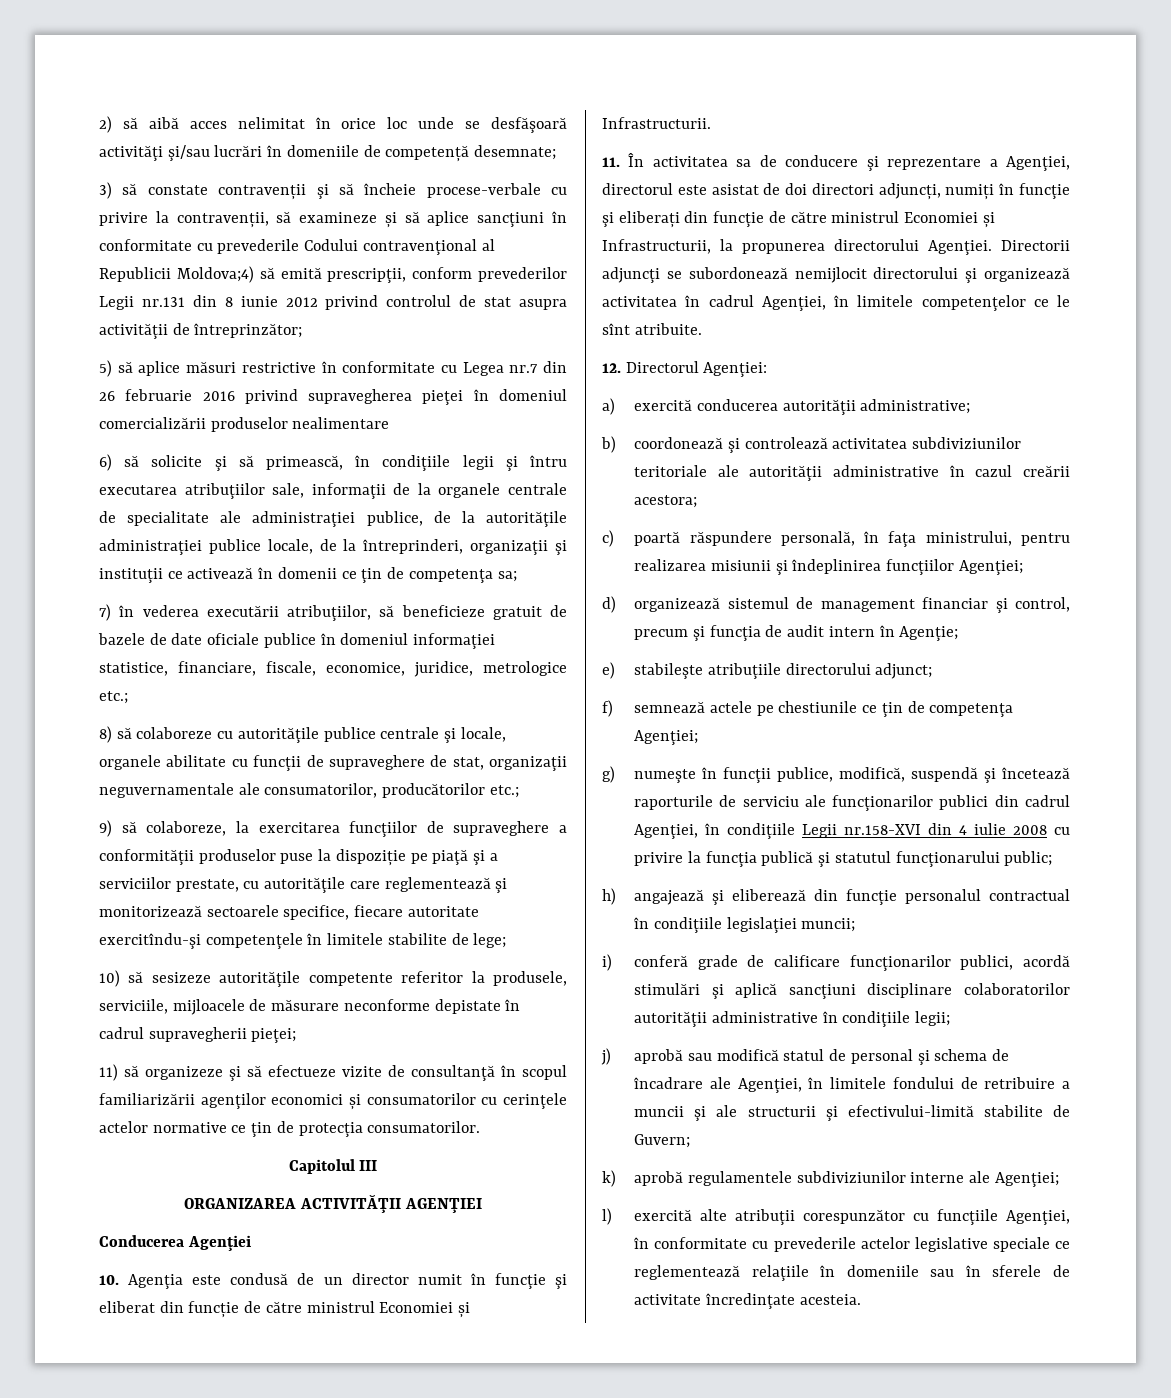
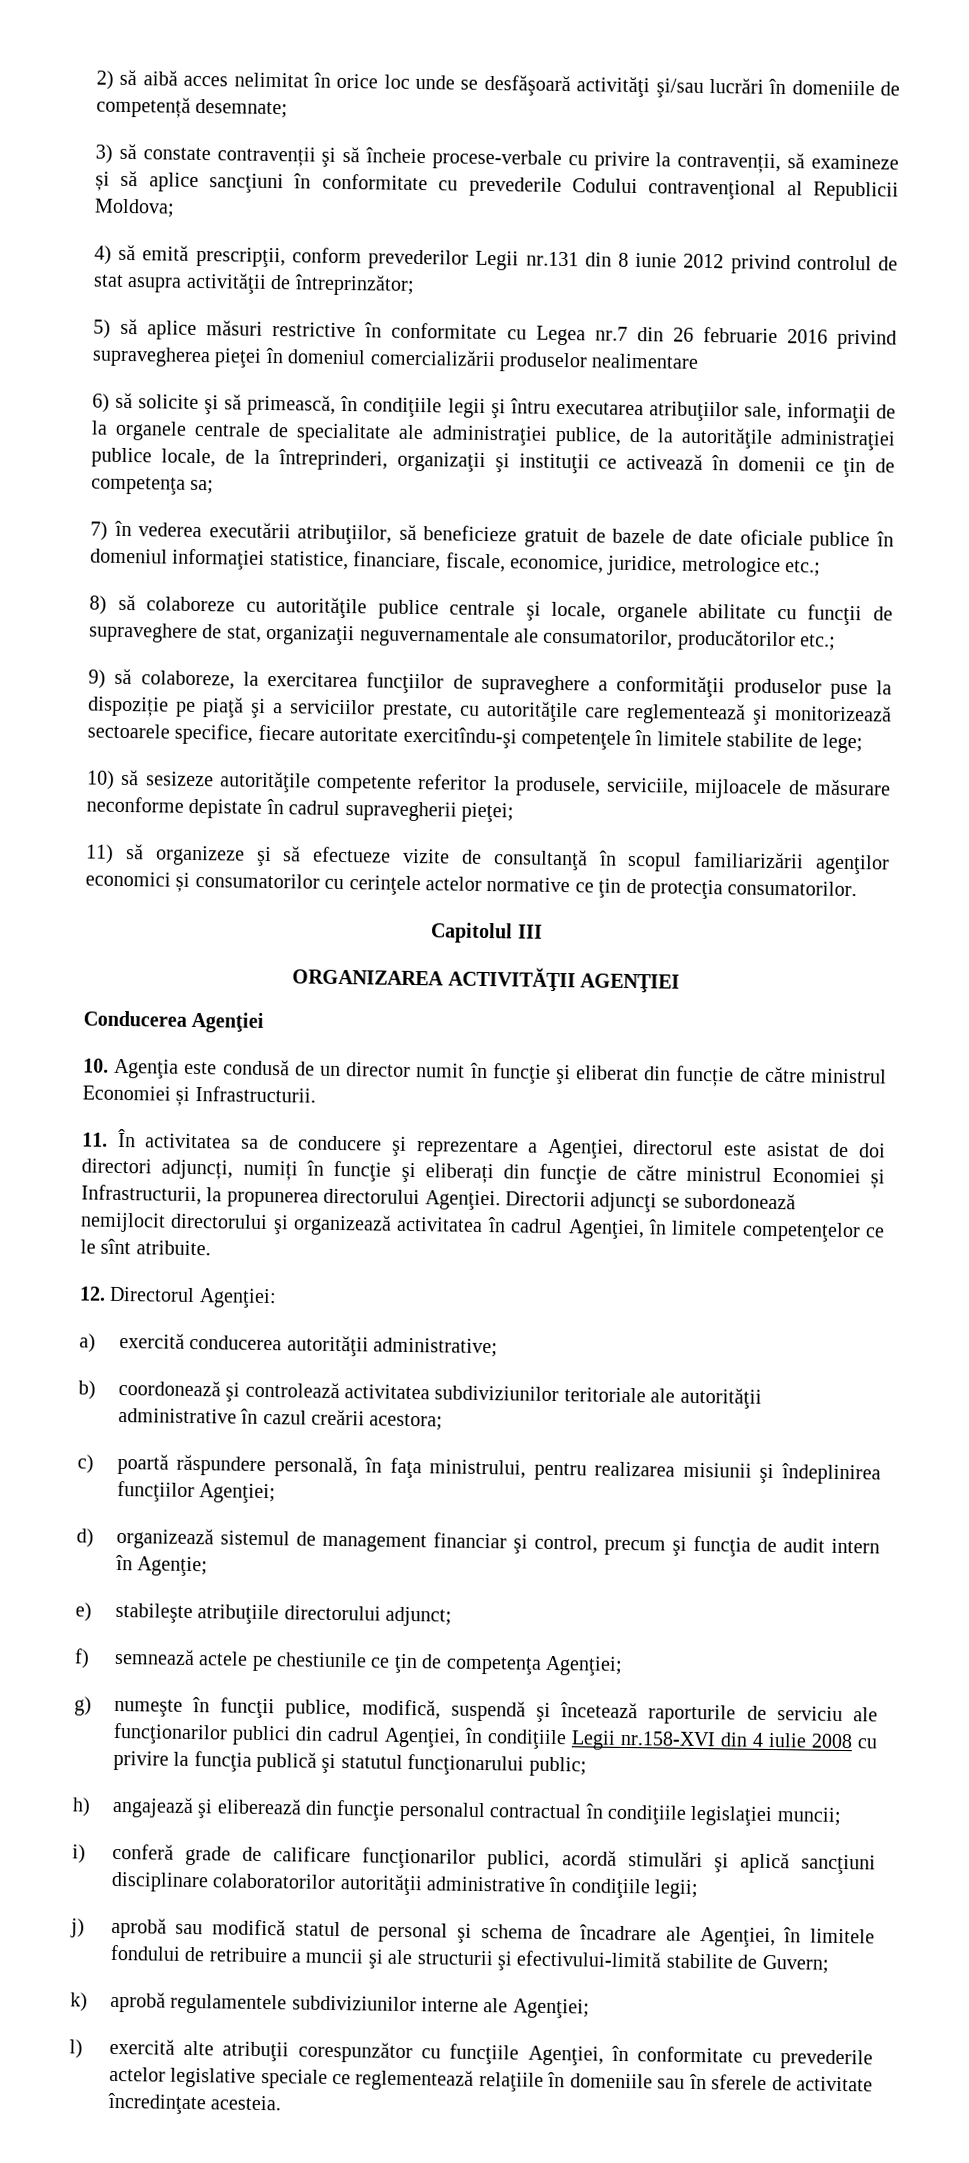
- 3) să constate contravenții şi să încheie procese-verbale cu privire la contravenții, să examineze și să aplice sancţiuni în conformitate cu prevederile Codului contravenţional al Republicii Moldova;4) să emită prescripţii, conform prevederilor Legii nr.131 din 8 iunie 2012 privind controlul de stat asupra activităţii de întreprinzător;
+ 3) să constate contravenții şi să încheie procese-verbale cu privire la contravenții, să examineze și să aplice sancţiuni în conformitate cu prevederile Codului contravenţional al Republicii Moldova;
+ 4) să emită prescripţii, conform prevederilor Legii nr.131 din 8 iunie 2012 privind controlul de stat asupra activităţii de întreprinzător;

